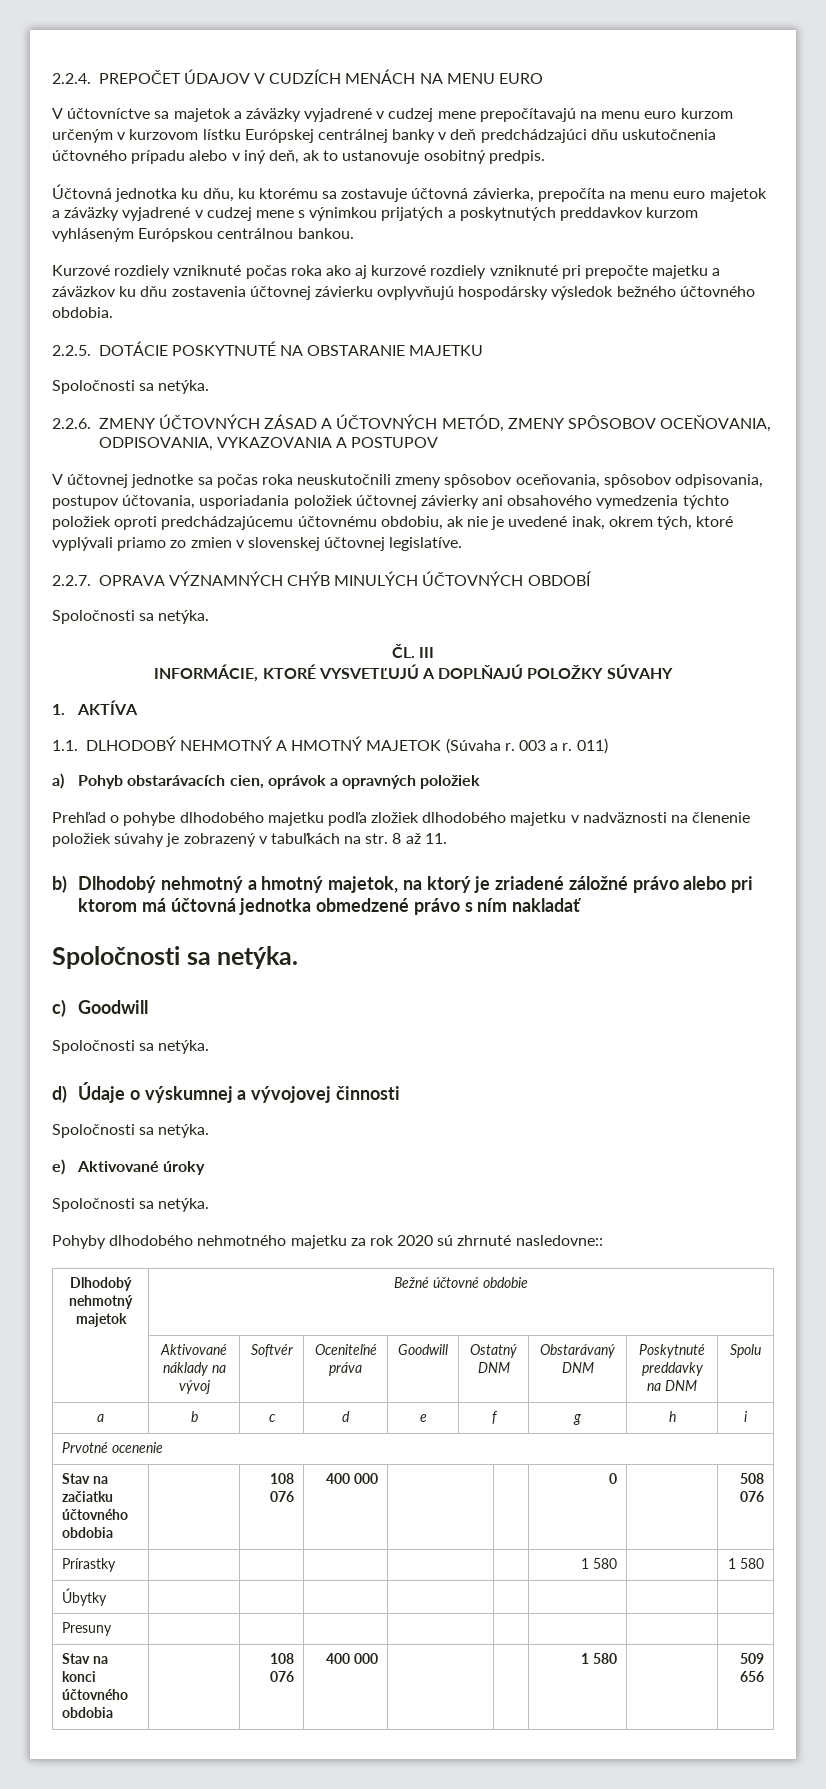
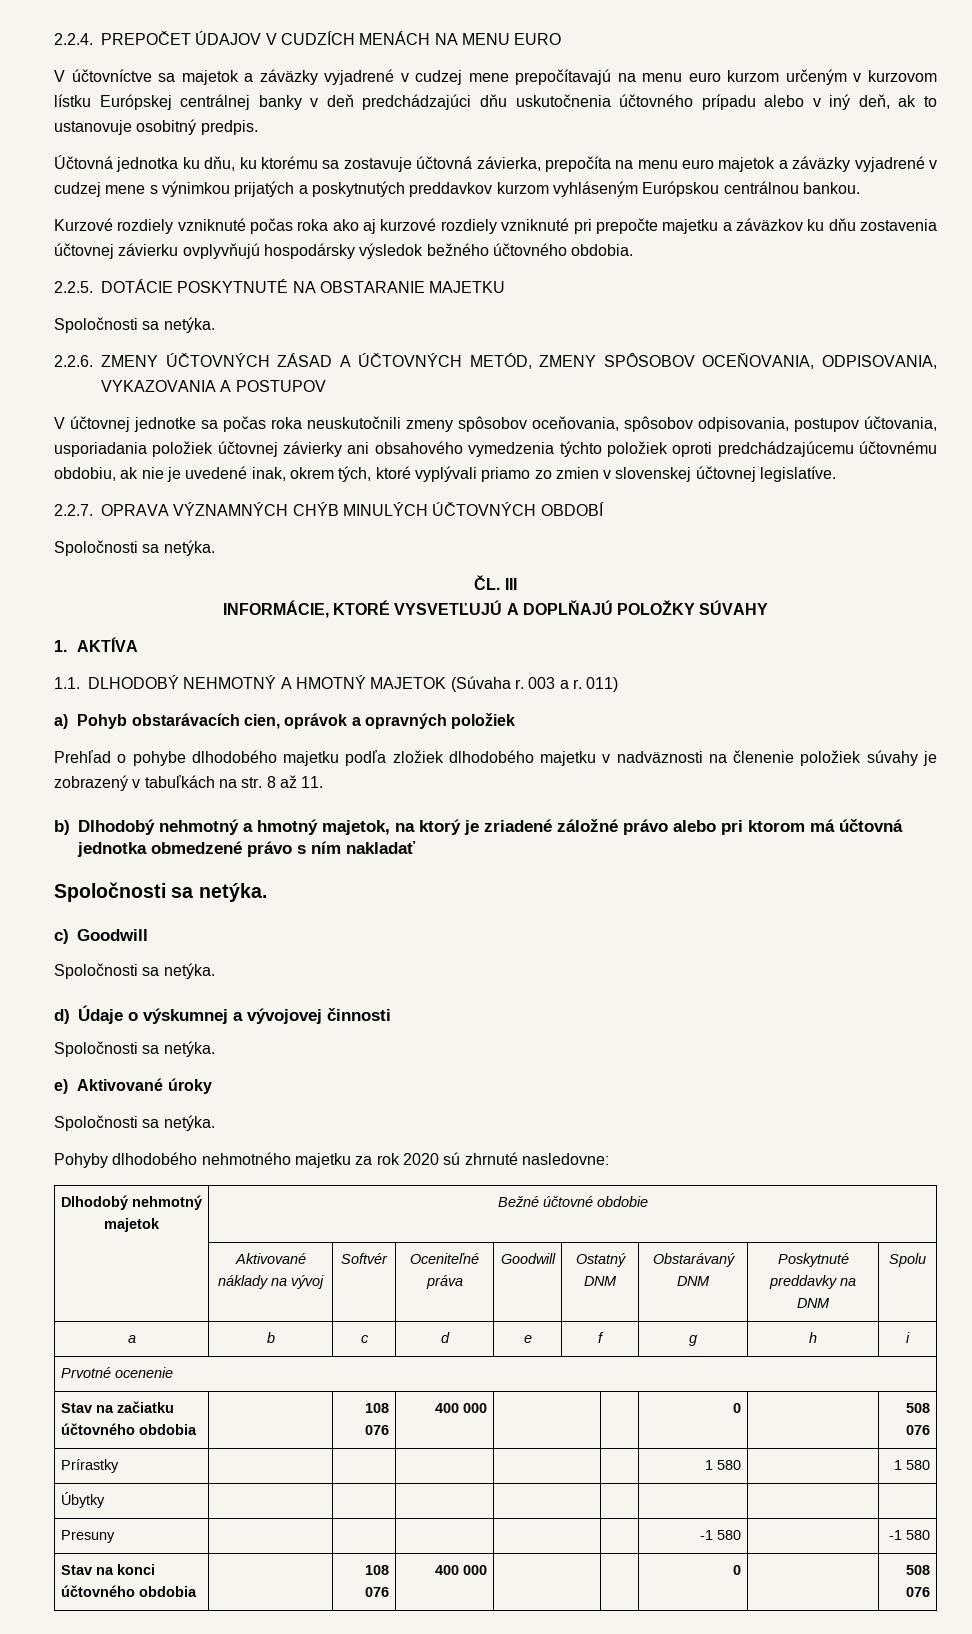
- Pohyby dlhodobého nehmotného majetku za rok 2020 sú zhrnuté nasledovne::
+ Pohyby dlhodobého nehmotného majetku za rok 2020 sú zhrnuté nasledovne:
- Presuny | | | | | | | |
+ Presuny | | | | | | -1 580 | | -1 580
- Stav na konci účtovného obdobia | | 108 076 | 400 000 | | | 1 580 | | 509 656
+ Stav na konci účtovného obdobia | | 108 076 | 400 000 | | | 0 | | 508 076

